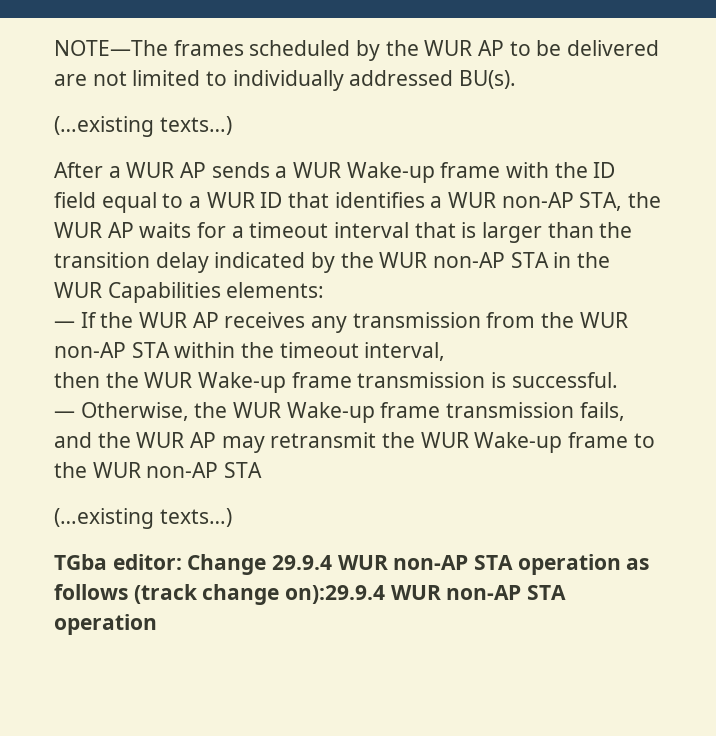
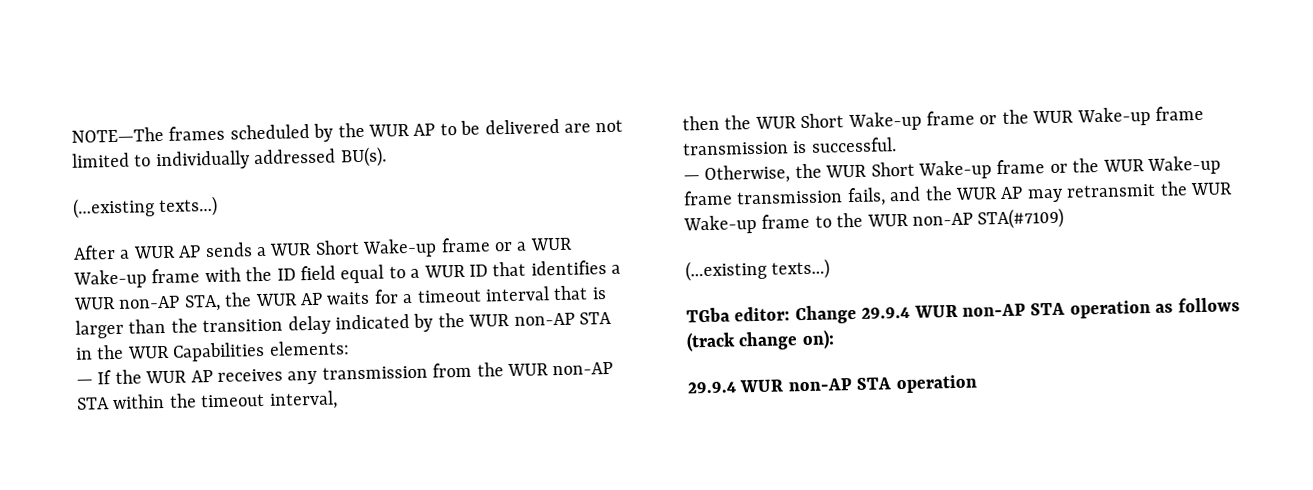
- After a WUR AP sends a WUR Wake-up frame with the ID field equal to a WUR ID that identifies a WUR non-AP STA, the WUR AP waits for a timeout interval that is larger than the transition delay indicated by the WUR non-AP STA in the WUR Capabilities elements:
+ After a WUR AP sends a WUR Short Wake-up frame or a WUR Wake-up frame with the ID field equal to a WUR ID that identifies a WUR non-AP STA, the WUR AP waits for a timeout interval that is larger than the transition delay indicated by the WUR non-AP STA in the WUR Capabilities elements:
- then the WUR Wake-up frame transmission is successful.
+ then the WUR Short Wake-up frame or the WUR Wake-up frame transmission is successful.
- — Otherwise, the WUR Wake-up frame transmission fails, and the WUR AP may retransmit the WUR Wake-up frame to the WUR non-AP STA
+ — Otherwise, the WUR Short Wake-up frame or the WUR Wake-up frame transmission fails, and the WUR AP may retransmit the WUR Wake-up frame to the WUR non-AP STA(#7109)
- TGba editor: Change 29.9.4 WUR non-AP STA operation as follows (track change on):29.9.4 WUR non-AP STA operation
+ TGba editor: Change 29.9.4 WUR non-AP STA operation as follows (track change on):
+ 29.9.4 WUR non-AP STA operation

